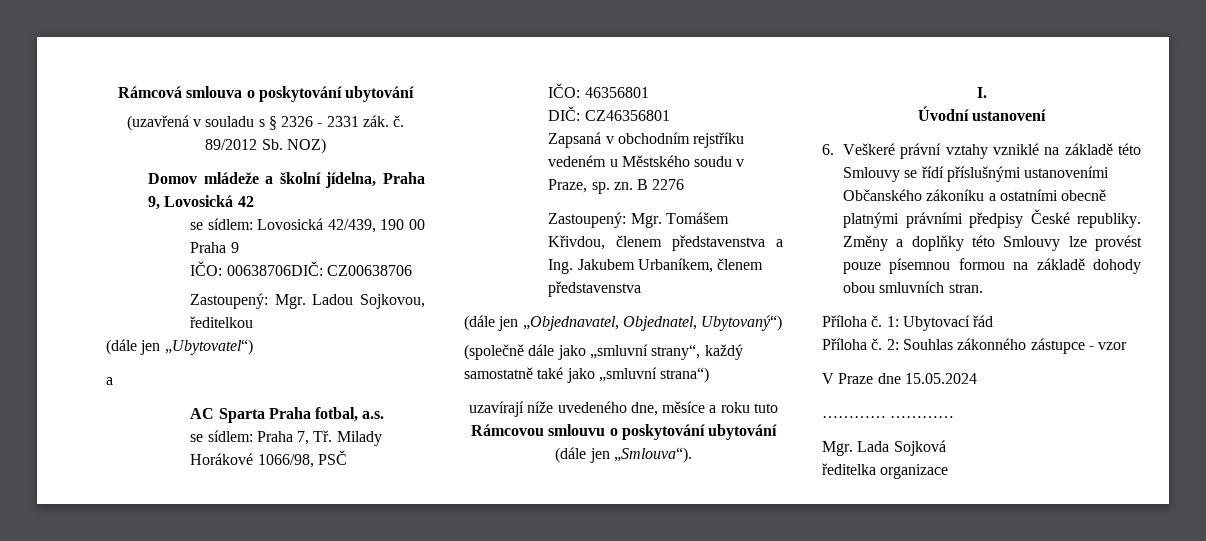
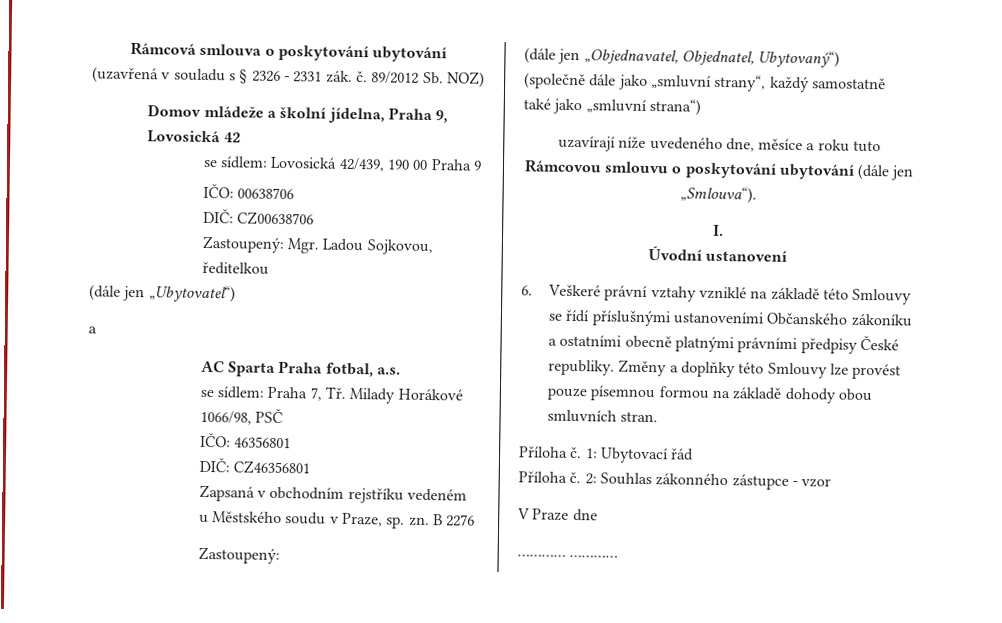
- IČO: 00638706DIČ: CZ00638706
+ IČO: 00638706
+ DIČ: CZ00638706
  B 2276
- Zastoupený: Mgr. Tomášem Křivdou, členem představenstva a Ing. Jakubem Urbaníkem, členem představenstva
+ Zastoupený:
- V Praze dne 15.05.2024
+ V Praze dne
- Mgr. Lada Sojková
- ředitelka organizace

